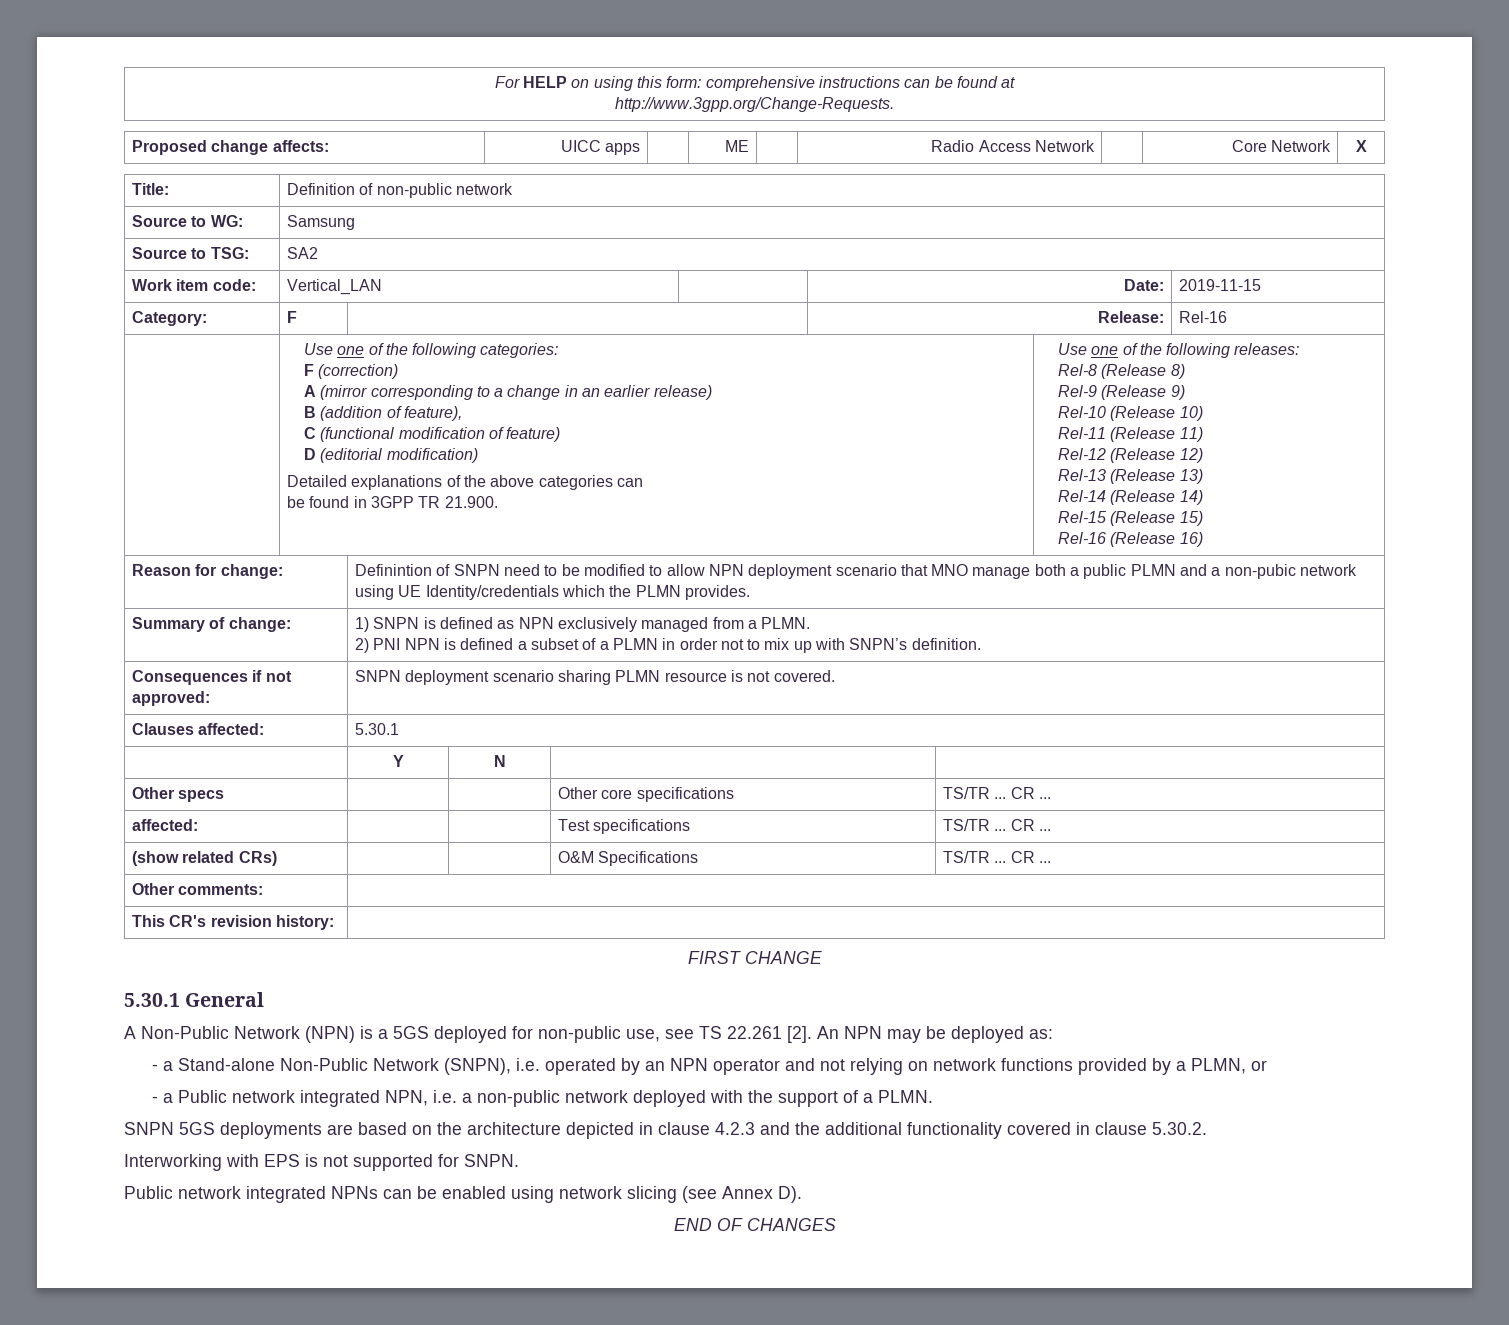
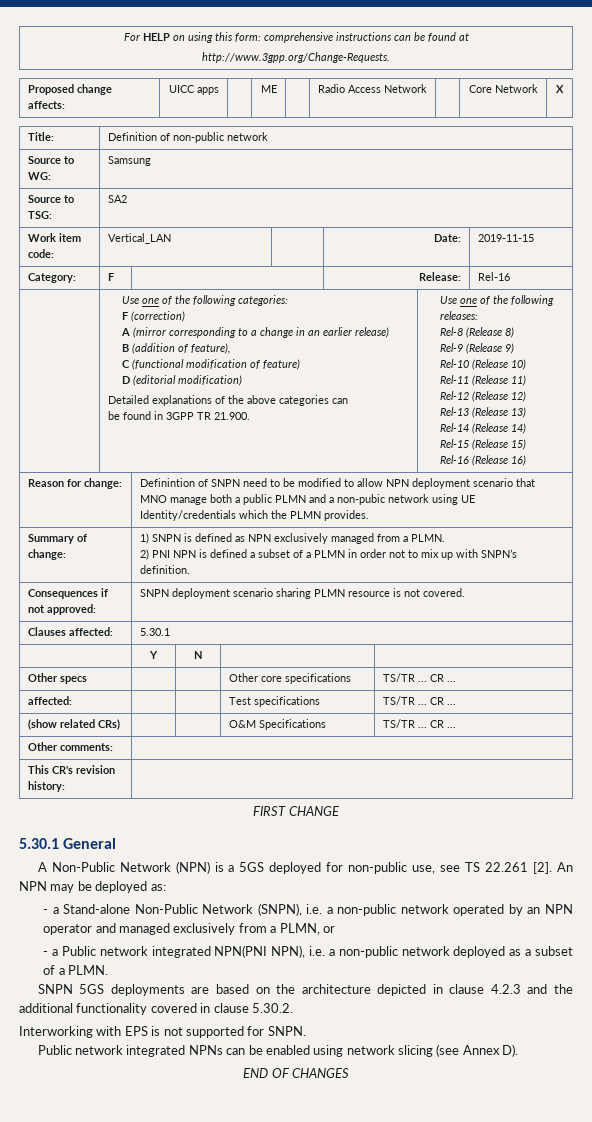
- - a Stand-alone Non-Public Network (SNPN), i.e. operated by an NPN operator and not relying on network functions provided by a PLMN, or
+ - a Stand-alone Non-Public Network (SNPN), i.e. a non-public network operated by an NPN operator and managed exclusively from a PLMN, or
- - a Public network integrated NPN, i.e. a non-public network deployed with the support of a PLMN.
+ - a Public network integrated NPN(PNI NPN), i.e. a non-public network deployed as a subset of a PLMN.

